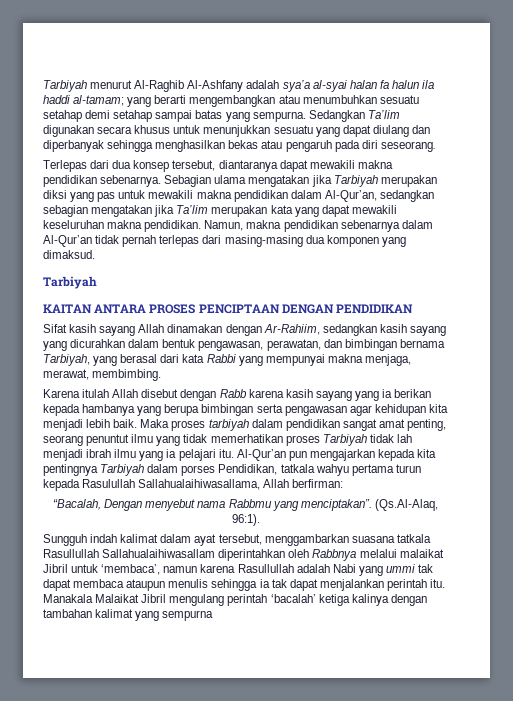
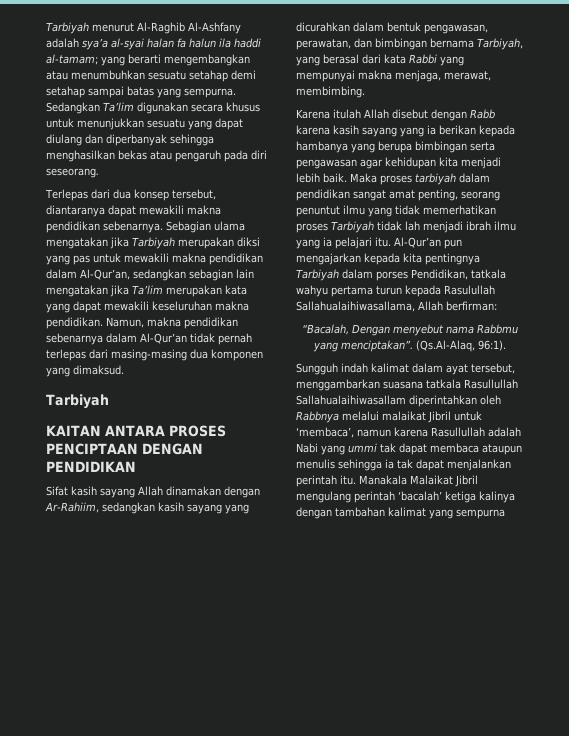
- Sebagian ulama mengatakan jika Tarbiyah merupakan diksi yang pas untuk mewakili makna pendidikan dalam Al-Qur’an, sedangkan sebagian mengatakan jika Ta’lim merupakan kata yang dapat mewakili keseluruhan makna pendidikan.
+ Sebagian ulama mengatakan jika Tarbiyah merupakan diksi yang pas untuk mewakili makna pendidikan dalam Al-Qur’an, sedangkan sebagian lain mengatakan jika Ta’lim merupakan kata yang dapat mewakili keseluruhan makna pendidikan.

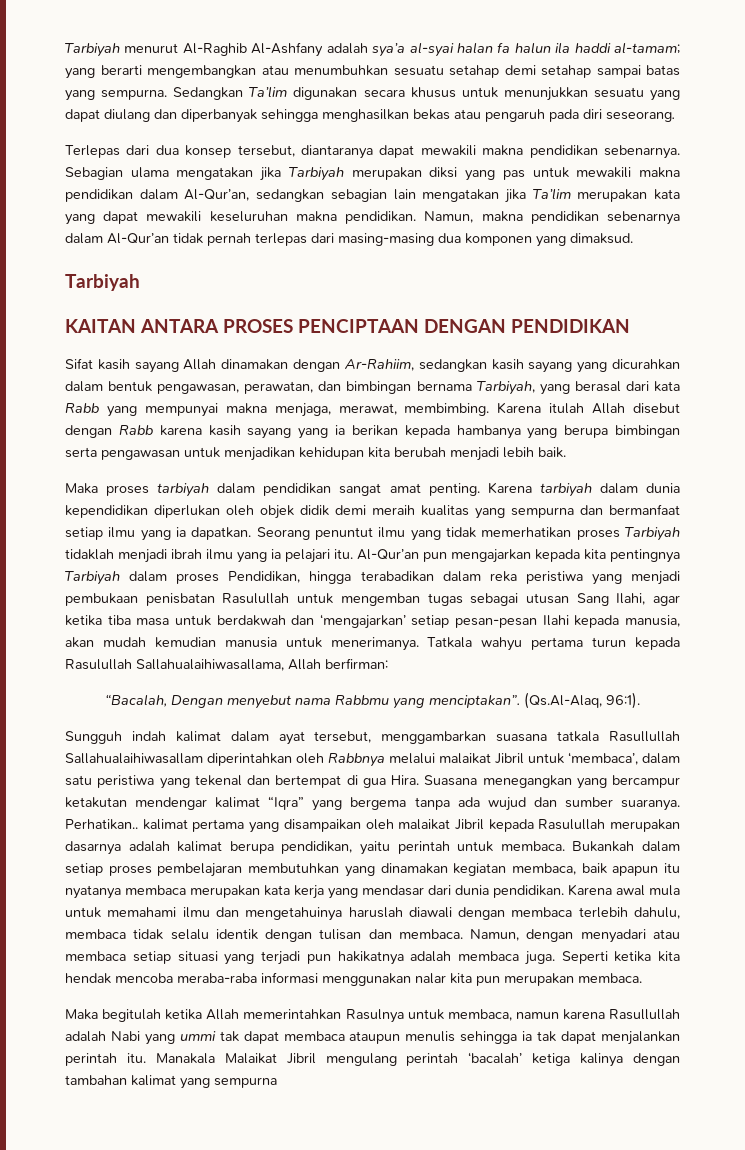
- Sifat kasih sayang Allah dinamakan dengan Ar-Rahiim, sedangkan kasih sayang yang dicurahkan dalam bentuk pengawasan, perawatan, dan bimbingan bernama Tarbiyah, yang berasal dari kata Rabbi yang mempunyai makna menjaga, merawat, membimbing.
- Karena itulah Allah disebut dengan Rabb karena kasih sayang yang ia berikan kepada hambanya yang berupa bimbingan serta pengawasan agar kehidupan kita menjadi lebih baik. Maka proses tarbiyah dalam pendidikan sangat amat penting, seorang penuntut ilmu yang tidak memerhatikan proses Tarbiyah tidak lah menjadi ibrah ilmu yang ia pelajari itu.
+ Sifat kasih sayang Allah dinamakan dengan Ar-Rahiim, sedangkan kasih sayang yang dicurahkan dalam bentuk pengawasan, perawatan, dan bimbingan bernama Tarbiyah, yang berasal dari kata Rabb yang mempunyai makna menjaga, merawat, membimbing. Karena itulah Allah disebut dengan Rabb karena kasih sayang yang ia berikan kepada hambanya yang berupa bimbingan serta pengawasan untuk menjadikan kehidupan kita berubah menjadi lebih baik.
+ Maka proses tarbiyah dalam pendidikan sangat amat penting. Karena tarbiyah dalam dunia kependidikan diperlukan oleh objek didik demi meraih kualitas yang sempurna dan bermanfaat setiap ilmu yang ia dapatkan. Seorang penuntut ilmu yang tidak memerhatikan proses Tarbiyah tidaklah menjadi ibrah ilmu yang ia pelajari itu.
- Al-Qur’an pun mengajarkan kepada kita pentingnya Tarbiyah dalam porses Pendidikan, tatkala wahyu pertama turun kepada Rasulullah Sallahualaihiwasallama, Allah berfirman:
+ Al-Qur’an pun mengajarkan kepada kita pentingnya Tarbiyah dalam proses Pendidikan, hingga terabadikan dalam reka peristiwa yang menjadi pembukaan penisbatan Rasulullah untuk mengemban tugas sebagai utusan Sang Ilahi, agar ketika tiba masa untuk berdakwah dan ‘mengajarkan’ setiap pesan-pesan Ilahi kepada manusia, akan mudah kemudian manusia untuk menerimanya. Tatkala wahyu pertama turun kepada Rasulullah Sallahualaihiwasallama, Allah berfirman:
- Sungguh indah kalimat dalam ayat tersebut, menggambarkan suasana tatkala Rasullullah Sallahualaihiwasallam diperintahkan oleh Rabbnya melalui malaikat Jibril untuk ‘membaca’, namun karena Rasullullah adalah Nabi yang ummi tak dapat membaca ataupun menulis sehingga ia tak dapat menjalankan perintah itu.
+ Sungguh indah kalimat dalam ayat tersebut, menggambarkan suasana tatkala Rasullullah Sallahualaihiwasallam diperintahkan oleh Rabbnya melalui malaikat Jibril untuk ‘membaca’, dalam satu peristiwa yang tekenal dan bertempat di gua Hira. Suasana menegangkan yang bercampur ketakutan mendengar kalimat “Iqra” yang bergema tanpa ada wujud dan sumber suaranya. Perhatikan.. kalimat pertama yang disampaikan oleh malaikat Jibril kepada Rasulullah merupakan dasarnya adalah kalimat berupa pendidikan, yaitu perintah untuk membaca. Bukankah dalam setiap proses pembelajaran membutuhkan yang dinamakan kegiatan membaca, baik apapun itu nyatanya membaca merupakan kata kerja yang mendasar dari dunia pendidikan. Karena awal mula untuk memahami ilmu dan mengetahuinya haruslah diawali dengan membaca terlebih dahulu, membaca tidak selalu identik dengan tulisan dan membaca. Namun, dengan menyadari atau membaca setiap situasi yang terjadi pun hakikatnya adalah membaca juga. Seperti ketika kita hendak mencoba meraba-raba informasi menggunakan nalar kita pun merupakan membaca.
+ Maka begitulah ketika Allah memerintahkan Rasulnya untuk membaca, namun karena Rasullullah adalah Nabi yang ummi tak dapat membaca ataupun menulis sehingga ia tak dapat menjalankan perintah itu.

